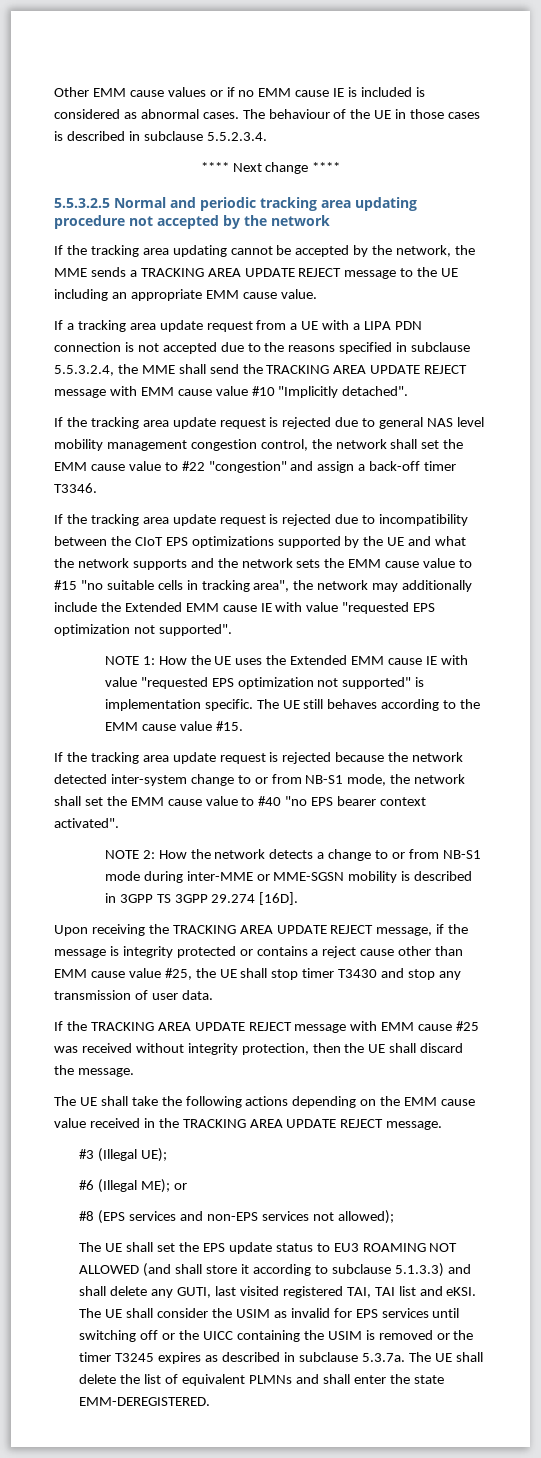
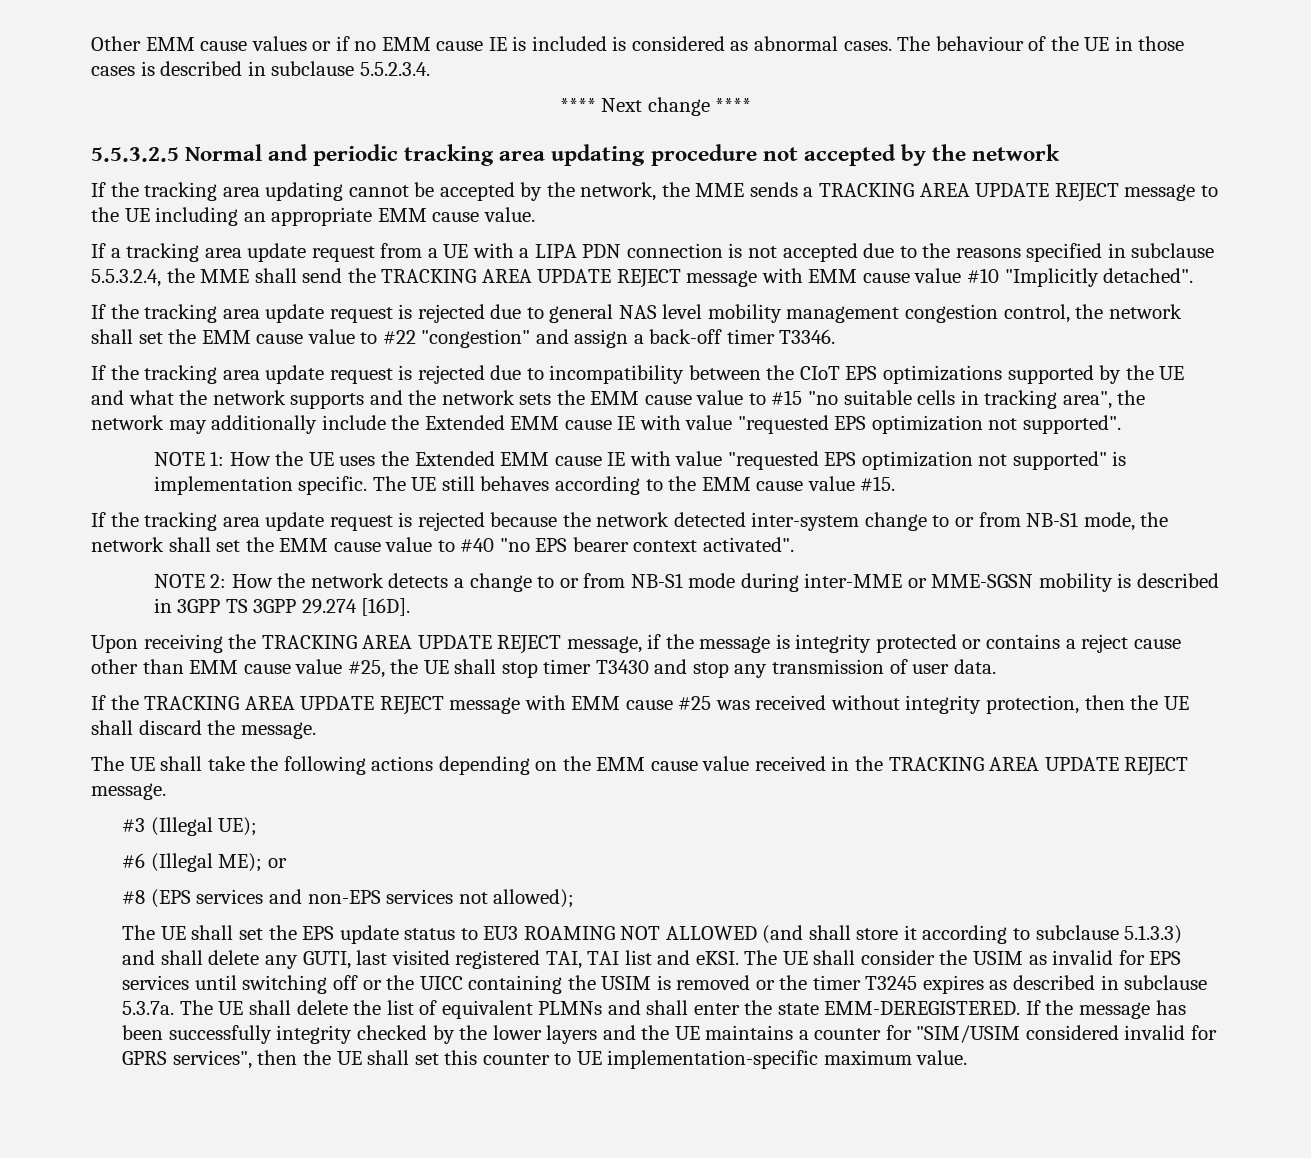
+ If the message has been successfully integrity checked by the lower layers and the UE maintains a counter for "SIM/USIM considered invalid for GPRS services", then the UE shall set this counter to UE implementation-specific maximum value.

